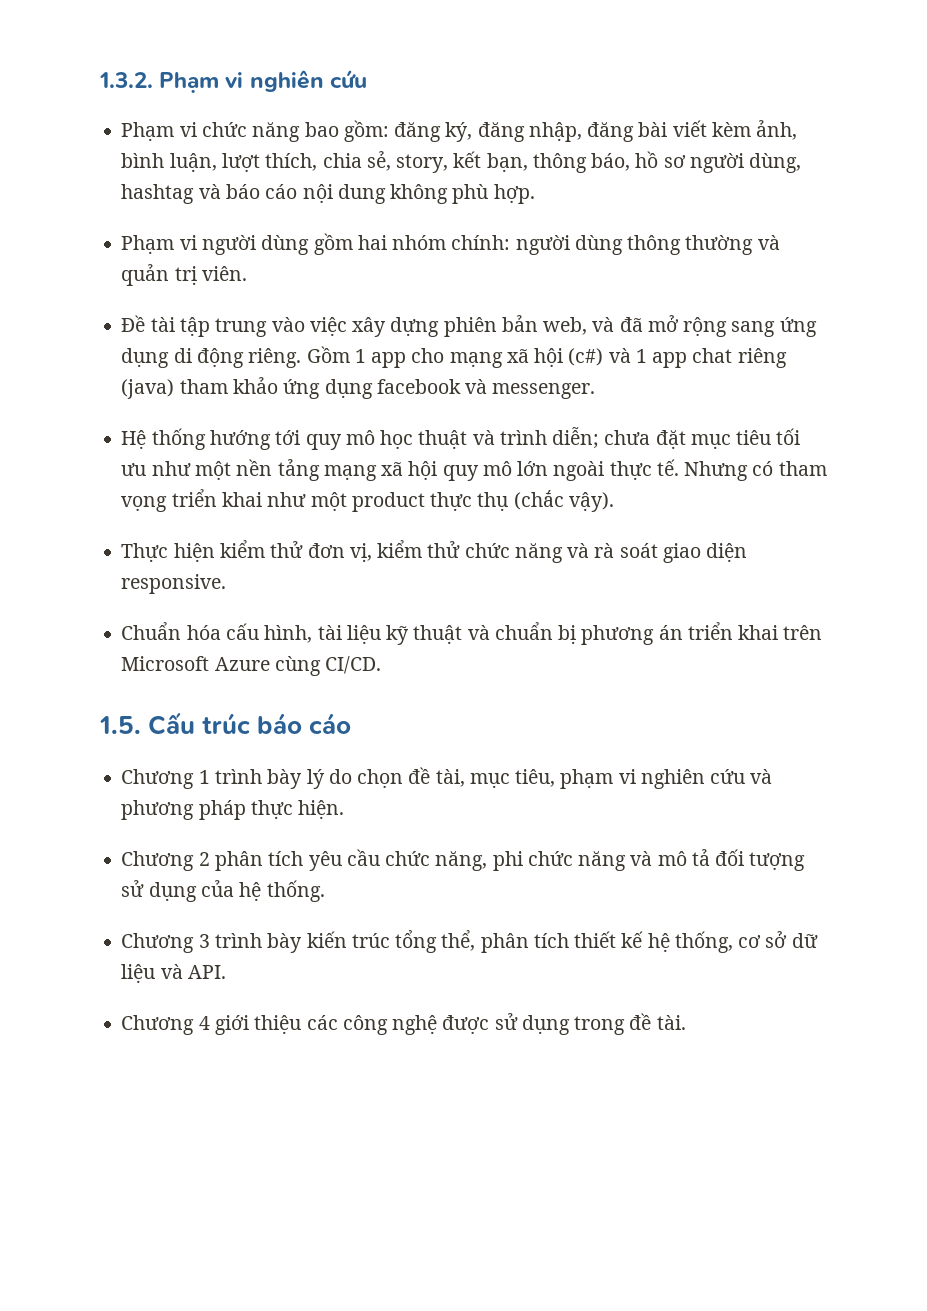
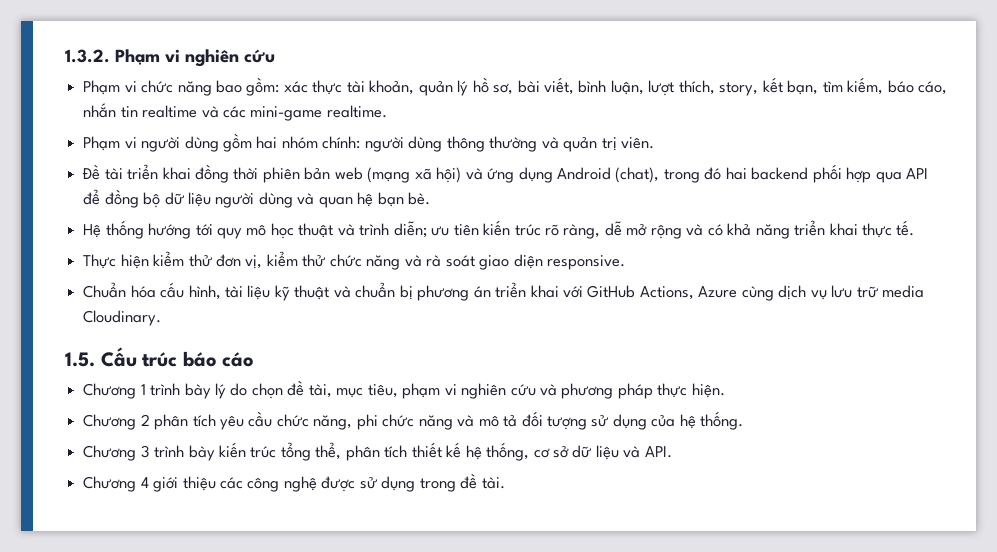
- Phạm vi chức năng bao gồm: đăng ký, đăng nhập, đăng bài viết kèm ảnh, bình luận, lượt thích, chia sẻ, story, kết bạn, thông báo, hồ sơ người dùng, hashtag và báo cáo nội dung không phù hợp.
+ Phạm vi chức năng bao gồm: xác thực tài khoản, quản lý hồ sơ, bài viết, bình luận, lượt thích, story, kết bạn, tìm kiếm, báo cáo, nhắn tin realtime và các mini-game realtime.
- Đề tài tập trung vào việc xây dựng phiên bản web, và đã mở rộng sang ứng dụng di động riêng. Gồm 1 app cho mạng xã hội (c#) và 1 app chat riêng (java) tham khảo ứng dụng facebook và messenger.
+ Đề tài triển khai đồng thời phiên bản web (mạng xã hội) và ứng dụng Android (chat), trong đó hai backend phối hợp qua API để đồng bộ dữ liệu người dùng và quan hệ bạn bè.
- Hệ thống hướng tới quy mô học thuật và trình diễn; chưa đặt mục tiêu tối ưu như một nền tảng mạng xã hội quy mô lớn ngoài thực tế. Nhưng có tham vọng triển khai như một product thực thụ (chắc vậy).
+ Hệ thống hướng tới quy mô học thuật và trình diễn; ưu tiên kiến trúc rõ ràng, dễ mở rộng và có khả năng triển khai thực tế.
- Chuẩn hóa cấu hình, tài liệu kỹ thuật và chuẩn bị phương án triển khai trên Microsoft Azure cùng CI/CD.
+ Chuẩn hóa cấu hình, tài liệu kỹ thuật và chuẩn bị phương án triển khai với GitHub Actions, Azure cùng dịch vụ lưu trữ media Cloudinary.

